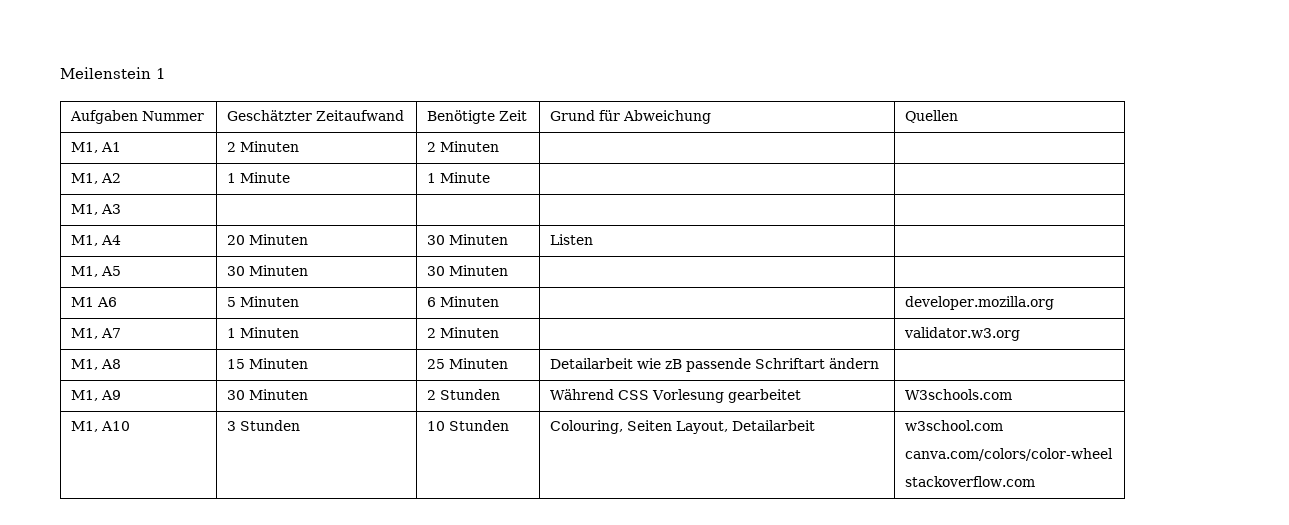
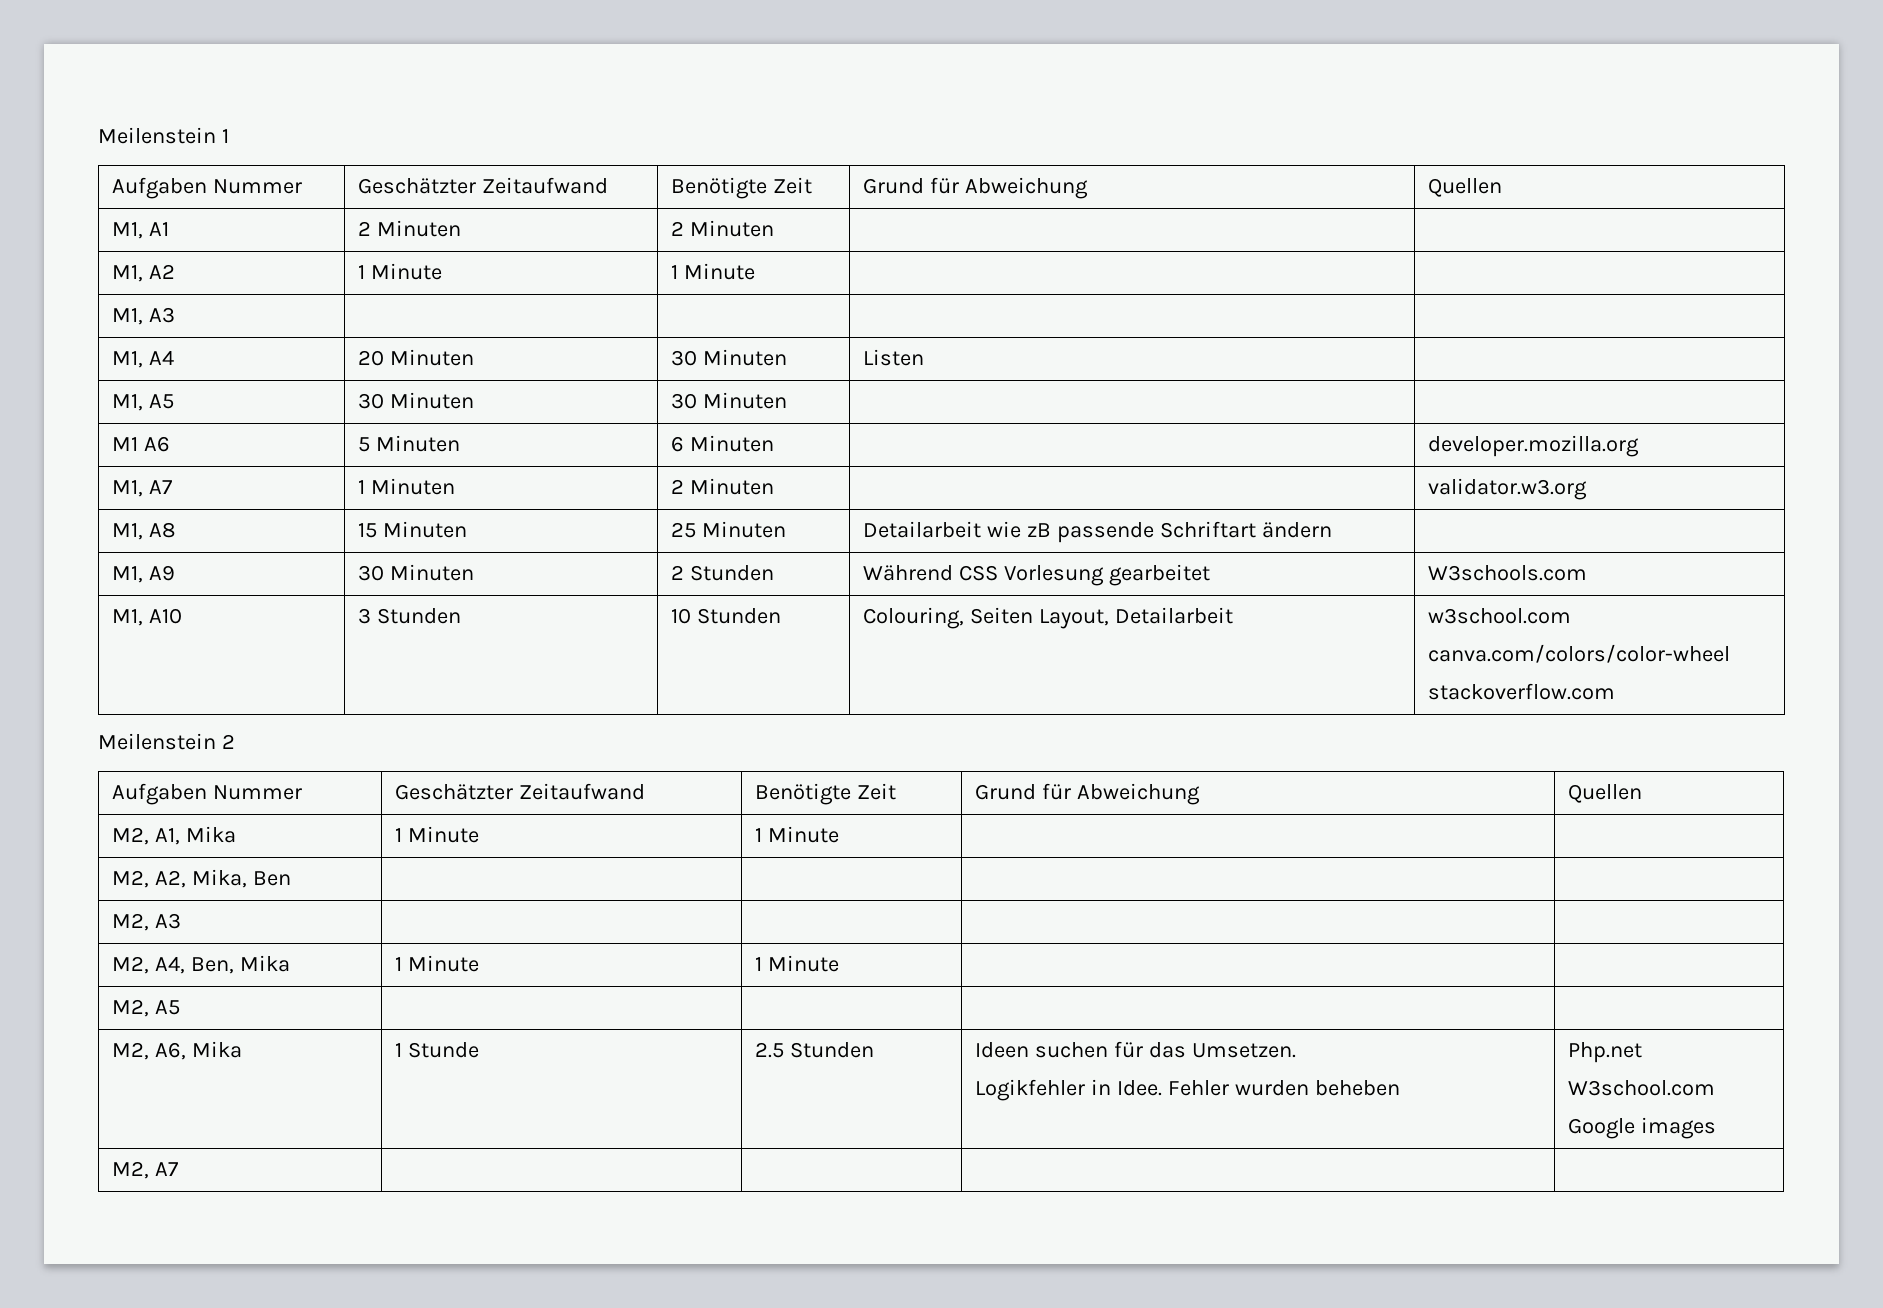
+ Meilenstein 2
+ Aufgaben Nummer | Geschätzter Zeitaufwand | Benötigte Zeit | Grund für Abweichung | Quellen
+ M2, A1, Mika | 1 Minute | 1 Minute | |
+ M2, A2, Mika, Ben | | | |
+ M2, A3 | | | |
+ M2, A4, Ben, Mika | 1 Minute | 1 Minute | |
+ M2, A5 | | | |
+ M2, A6, Mika | 1 Stunde | 2.5 Stunden | Ideen suchen für das Umsetzen.
+ Logikfehler in Idee. Fehler wurden beheben | Php.net
+ W3school.com
+ Google images
+ M2, A7 | | | |

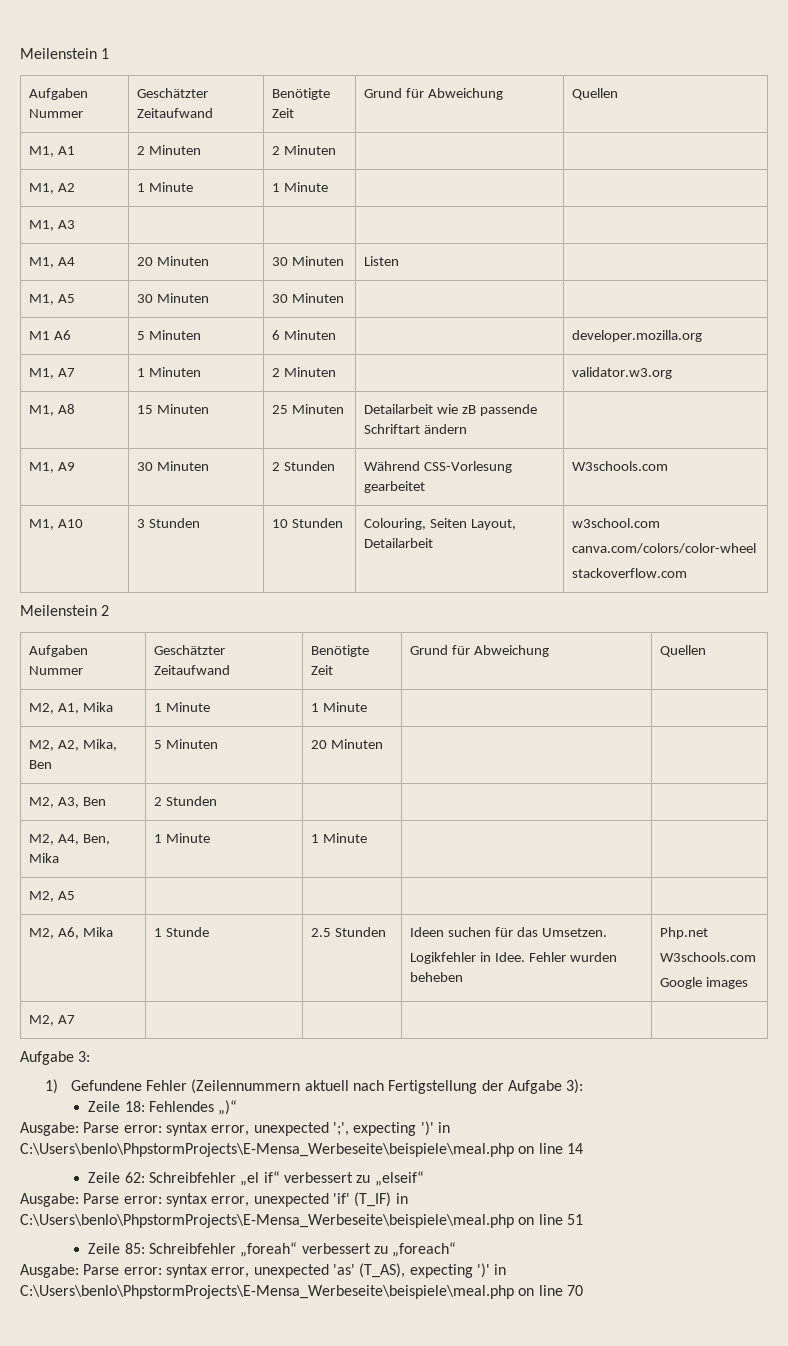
- M1, A9 | 30 Minuten | 2 Stunden | Während CSS Vorlesung gearbeitet | W3schools.com
+ M1, A9 | 30 Minuten | 2 Stunden | Während CSS-Vorlesung gearbeitet | W3schools.com
- M2, A2, Mika, Ben | | | |
- M2, A3 | | | |
+ M2, A2, Mika, Ben | 5 Minuten | 20 Minuten | |
+ M2, A3, Ben | 2 Stunden | | |
  M2, A6, Mika | 1 Stunde | 2.5 Stunden | Ideen suchen für das Umsetzen.
  Logikfehler in Idee. Fehler wurden beheben | Php.net
- W3school.com
+ W3schools.com
+ Aufgabe 3:
+ 1) Gefundene Fehler (Zeilennummern aktuell nach Fertigstellung der Aufgabe 3):
+ Zeile 18: Fehlendes „)“
+ Ausgabe: Parse error: syntax error, unexpected ';', expecting ')' in C:\Users\benlo\PhpstormProjects\E-Mensa_Werbeseite\beispiele\meal.php on line 14
+ Zeile 62: Schreibfehler „el if“ verbessert zu „elseif“
+ Ausgabe: Parse error: syntax error, unexpected 'if' (T_IF) in C:\Users\benlo\PhpstormProjects\E-Mensa_Werbeseite\beispiele\meal.php on line 51
+ Zeile 85: Schreibfehler „foreah“ verbessert zu „foreach“
+ Ausgabe: Parse error: syntax error, unexpected 'as' (T_AS), expecting ')' in C:\Users\benlo\PhpstormProjects\E-Mensa_Werbeseite\beispiele\meal.php on line 70

